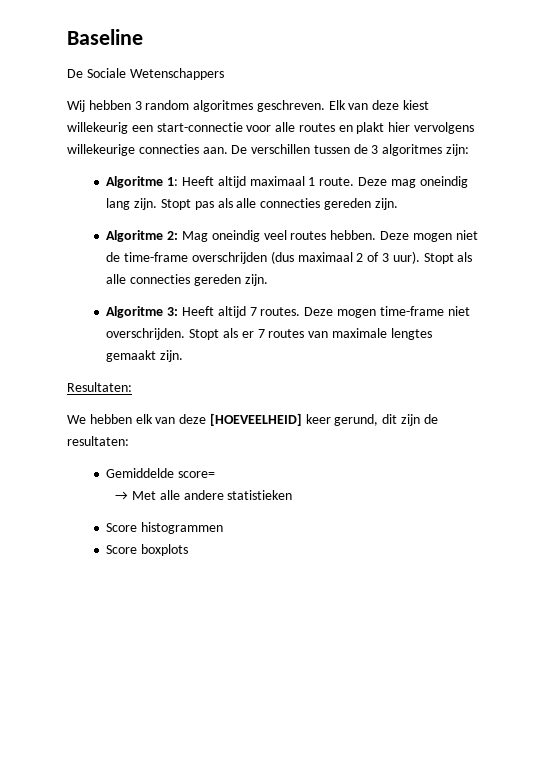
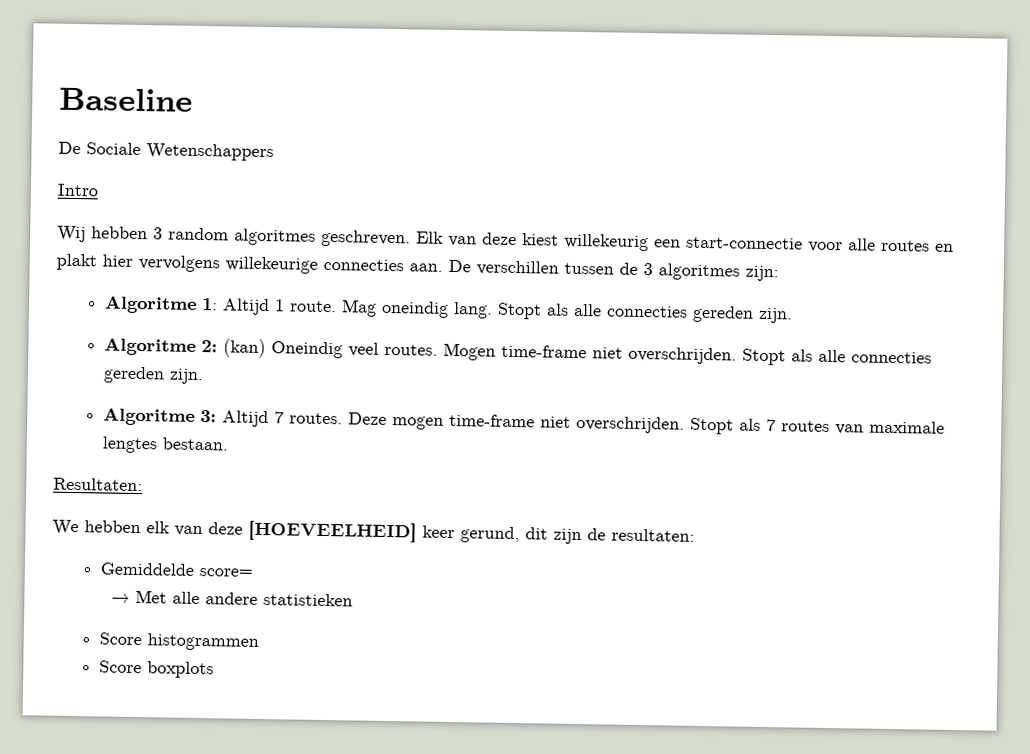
+ Intro
- Algoritme 1: Heeft altijd maximaal 1 route. Deze mag oneindig lang zijn. Stopt pas als alle connecties gereden zijn.
+ Algoritme 1: Altijd 1 route. Mag oneindig lang. Stopt als alle connecties gereden zijn.
- Algoritme 2: Mag oneindig veel routes hebben. Deze mogen niet de time-frame overschrijden (dus maximaal 2 of 3 uur).
+ Algoritme 2: (kan) Oneindig veel routes. Mogen time-frame niet overschrijden.
- Algoritme 3: Heeft altijd 7 routes.
+ Algoritme 3: Altijd 7 routes.
- Stopt als er 7 routes van maximale lengtes gemaakt zijn.
+ Stopt als 7 routes van maximale lengtes bestaan.

